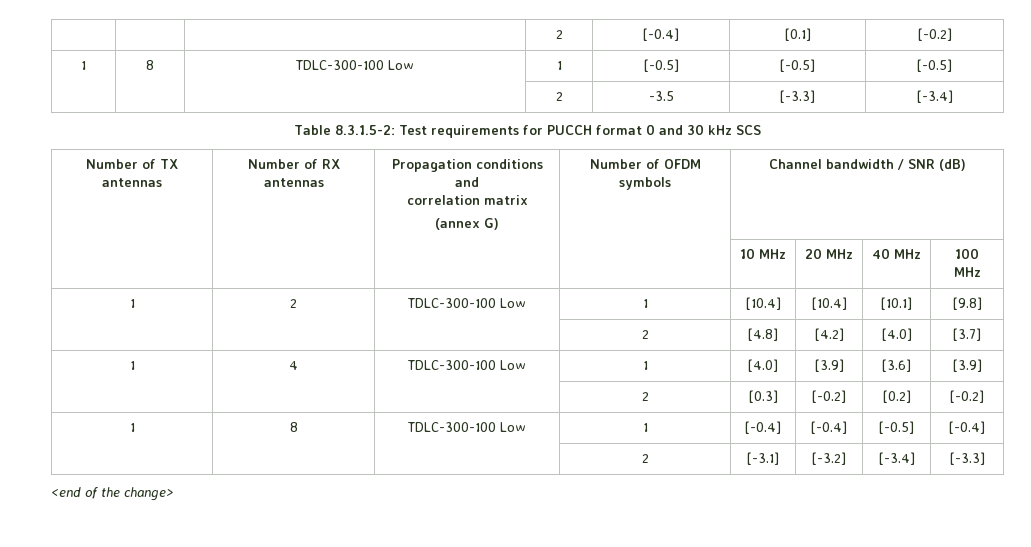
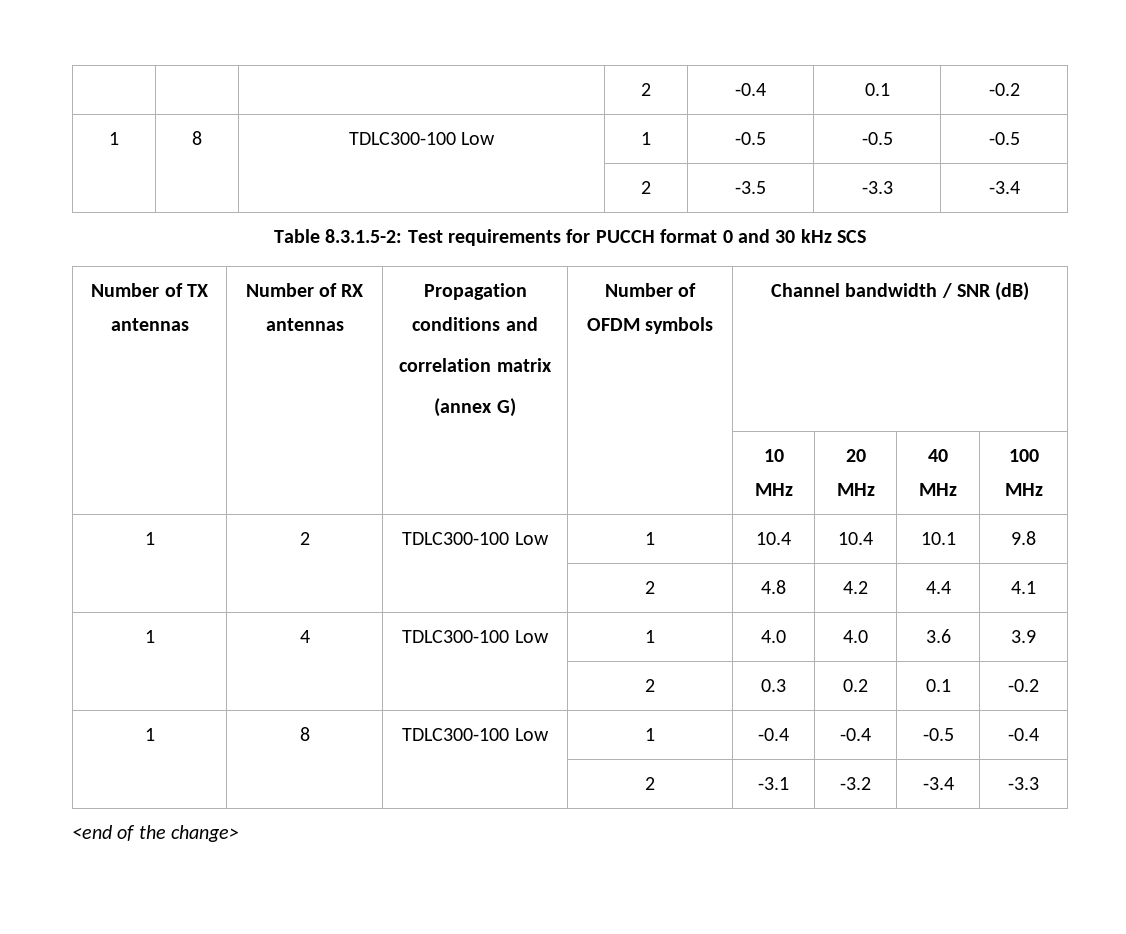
- | | | 2 | [-0.4] | [0.1] | [-0.2]
- 1 | 8 | TDLC-300-100 Low | 1 | [-0.5] | [-0.5] | [-0.5]
+ | | | 2 | -0.4 | 0.1 | -0.2
+ 1 | 8 | TDLC300-100 Low | 1 | -0.5 | -0.5 | -0.5
- | | | 2 | -3.5 | [-3.3] | [-3.4]
+ | | | 2 | -3.5 | -3.3 | -3.4
- 1 | 2 | TDLC-300-100 Low | 1 | [10.4] | [10.4] | [10.1] | [9.8]
- | | | 2 | [4.8] | [4.2] | [4.0] | [3.7]
+ 1 | 2 | TDLC300-100 Low | 1 | 10.4 | 10.4 | 10.1 | 9.8
+ | | | 2 | 4.8 | 4.2 | 4.4 | 4.1
- 1 | 4 | TDLC-300-100 Low | 1 | [4.0] | [3.9] | [3.6] | [3.9]
- | | | 2 | [0.3] | [-0.2] | [0.2] | [-0.2]
- 1 | 8 | TDLC-300-100 Low | 1 | [-0.4] | [-0.4] | [-0.5] | [-0.4]
- | | | 2 | [-3.1] | [-3.2] | [-3.4] | [-3.3]
+ 1 | 4 | TDLC300-100 Low | 1 | 4.0 | 4.0 | 3.6 | 3.9
+ | | | 2 | 0.3 | 0.2 | 0.1 | -0.2
+ 1 | 8 | TDLC300-100 Low | 1 | -0.4 | -0.4 | -0.5 | -0.4
+ | | | 2 | -3.1 | -3.2 | -3.4 | -3.3

